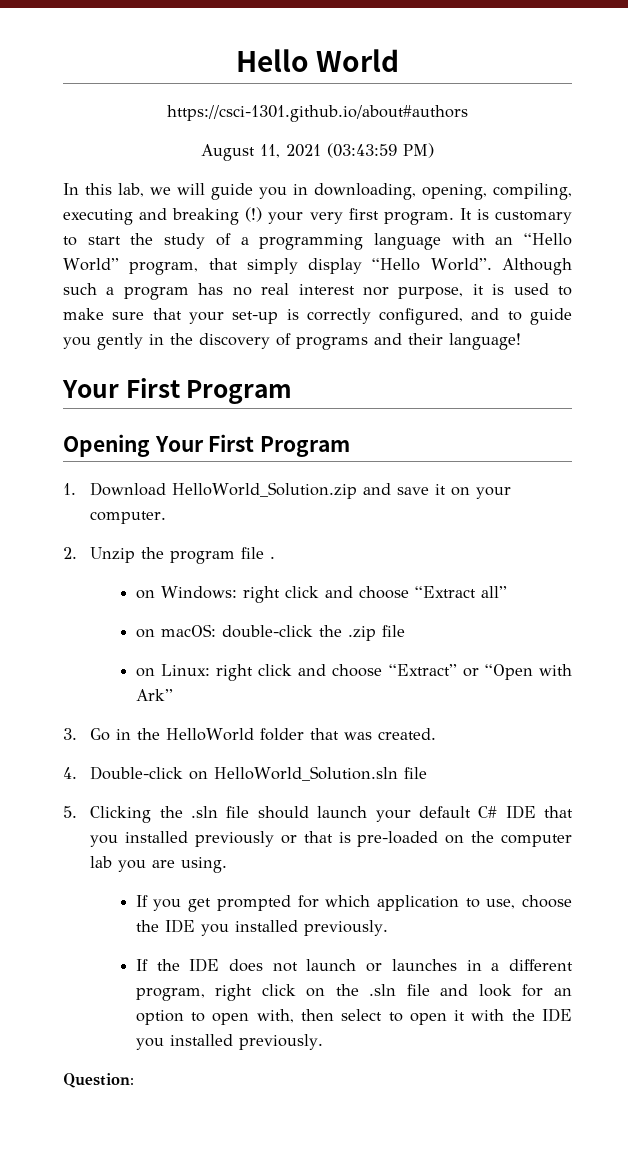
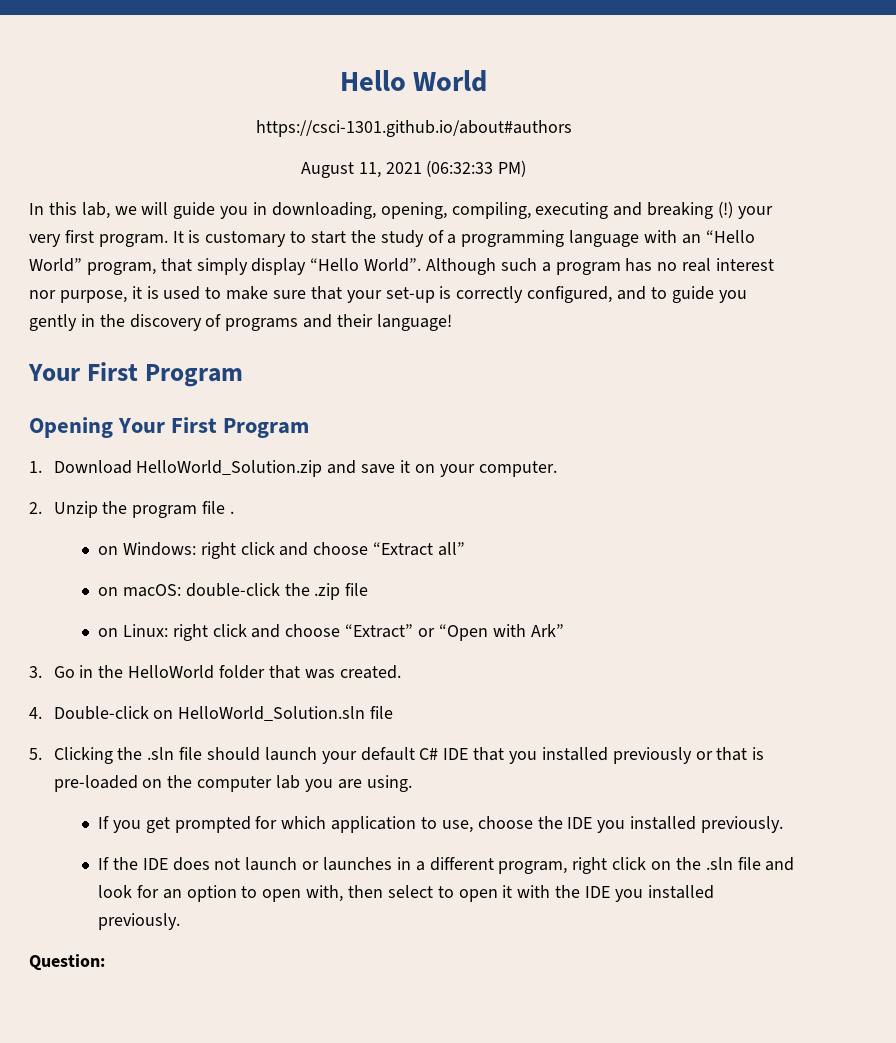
- August 11, 2021 (03:43:59 PM)
+ August 11, 2021 (06:32:33 PM)

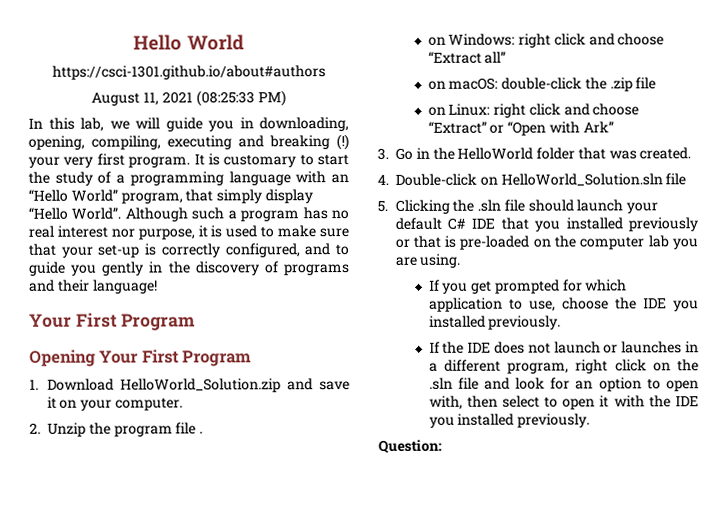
- August 11, 2021 (06:32:33 PM)
+ August 11, 2021 (08:25:33 PM)

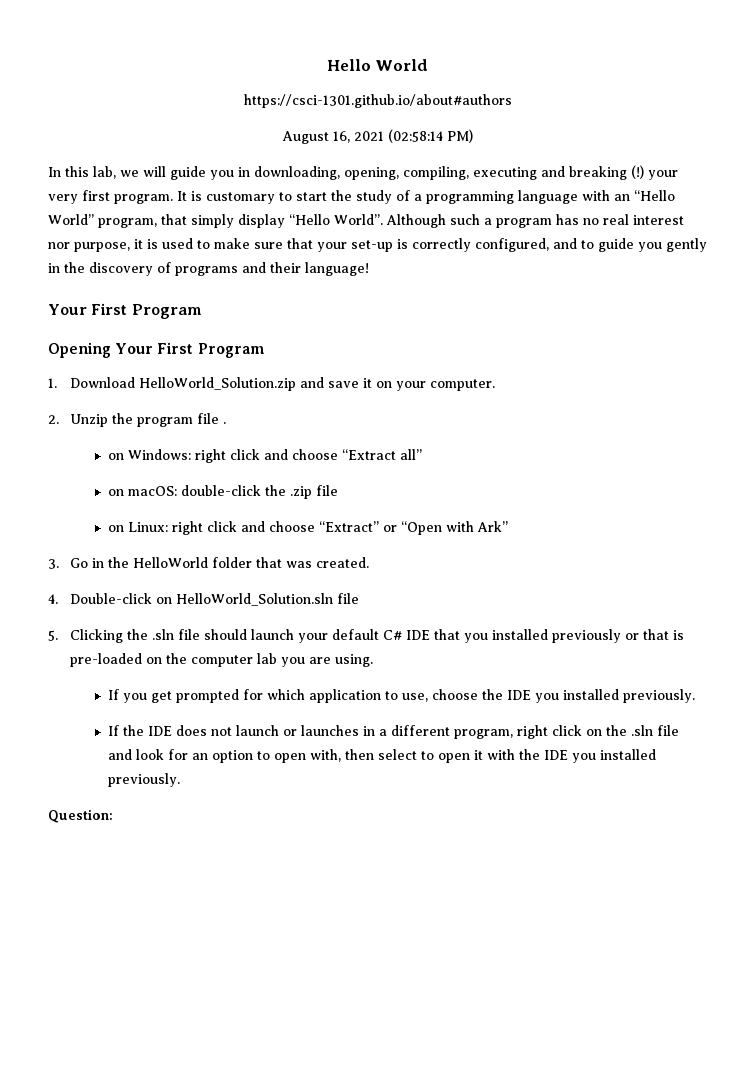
- August 11, 2021 (08:25:33 PM)
+ August 16, 2021 (02:58:14 PM)

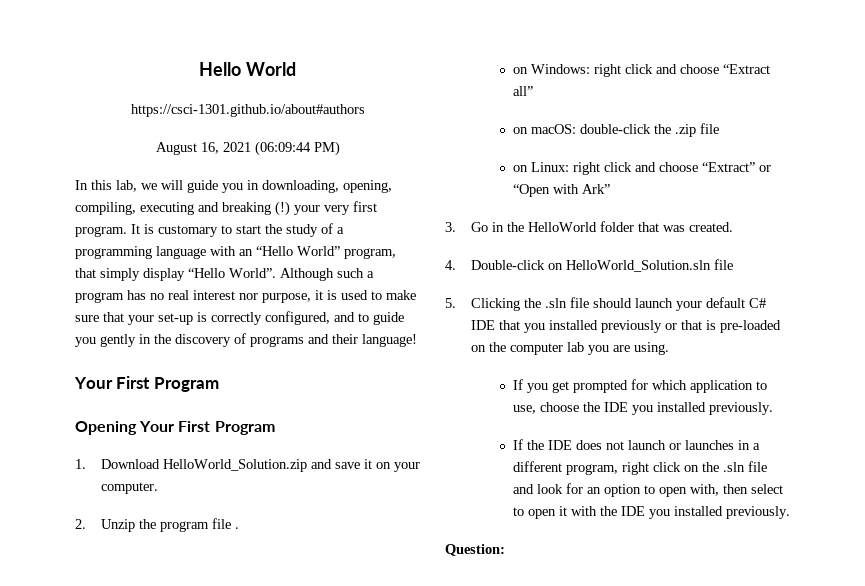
- August 16, 2021 (02:58:14 PM)
+ August 16, 2021 (06:09:44 PM)

